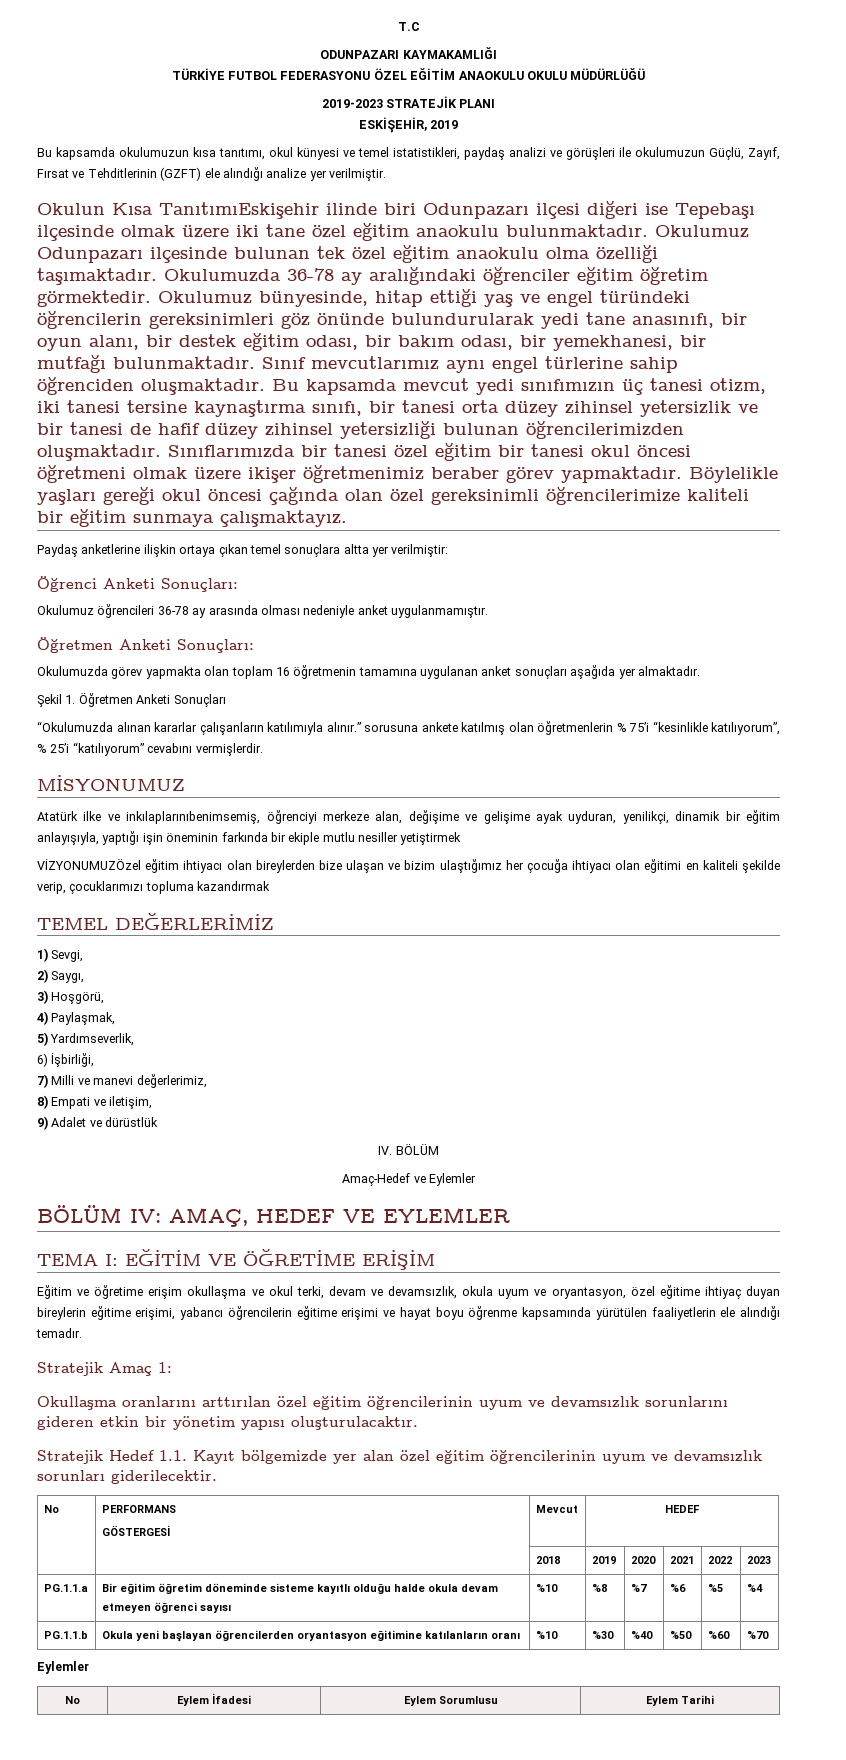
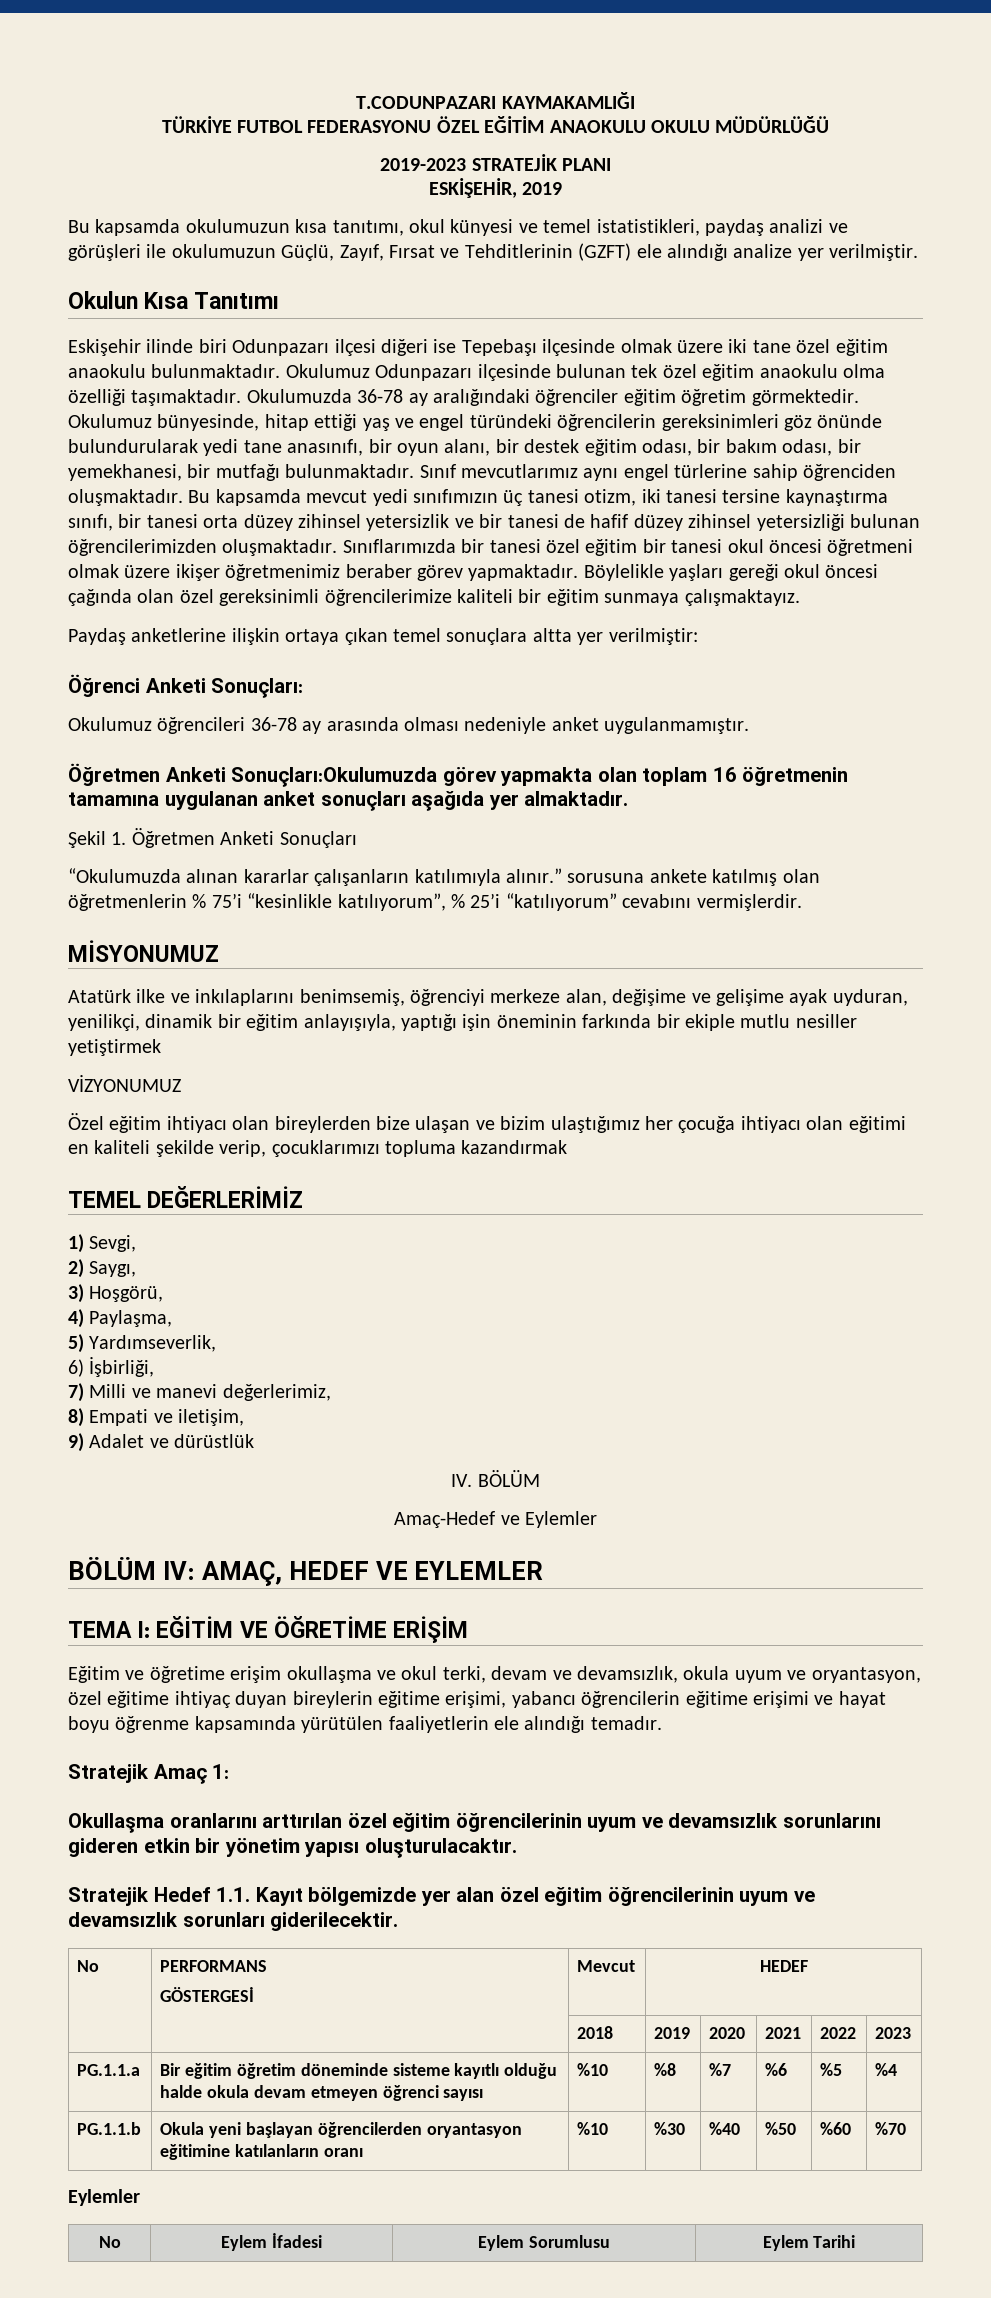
- T.C
- ODUNPAZARI KAYMAKAMLIĞI
+ T.CODUNPAZARI KAYMAKAMLIĞI
- Okulun Kısa TanıtımıEskişehir ilinde biri Odunpazarı ilçesi diğeri ise Tepebaşı ilçesinde olmak üzere iki tane özel eğitim anaokulu bulunmaktadır.
+ Okulun Kısa Tanıtımı
+ Eskişehir ilinde biri Odunpazarı ilçesi diğeri ise Tepebaşı ilçesinde olmak üzere iki tane özel eğitim anaokulu bulunmaktadır.
- Öğretmen Anketi Sonuçları:
- Okulumuzda görev yapmakta olan toplam 16 öğretmenin tamamına uygulanan anket sonuçları aşağıda yer almaktadır.
+ Öğretmen Anketi Sonuçları:Okulumuzda görev yapmakta olan toplam 16 öğretmenin tamamına uygulanan anket sonuçları aşağıda yer almaktadır.
- Atatürk ilke ve inkılaplarınıbenimsemiş, öğrenciyi merkeze alan, değişime ve gelişime ayak uyduran, yenilikçi, dinamik bir eğitim anlayışıyla, yaptığı işin öneminin farkında bir ekiple mutlu nesiller yetiştirmek
+ Atatürk ilke ve inkılaplarını benimsemiş, öğrenciyi merkeze alan, değişime ve gelişime ayak uyduran, yenilikçi, dinamik bir eğitim anlayışıyla, yaptığı işin öneminin farkında bir ekiple mutlu nesiller yetiştirmek
- VİZYONUMUZÖzel eğitim ihtiyacı olan bireylerden bize ulaşan ve bizim ulaştığımız her çocuğa ihtiyacı olan eğitimi en kaliteli şekilde verip, çocuklarımızı topluma kazandırmak
+ VİZYONUMUZ
+ Özel eğitim ihtiyacı olan bireylerden bize ulaşan ve bizim ulaştığımız her çocuğa ihtiyacı olan eğitimi en kaliteli şekilde verip, çocuklarımızı topluma kazandırmak
- 4) Paylaşmak,
+ 4) Paylaşma,

